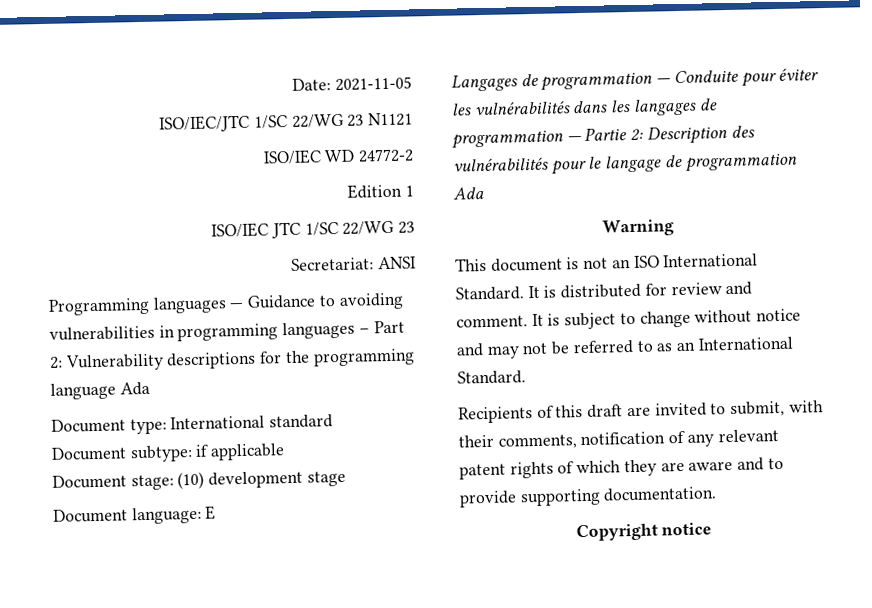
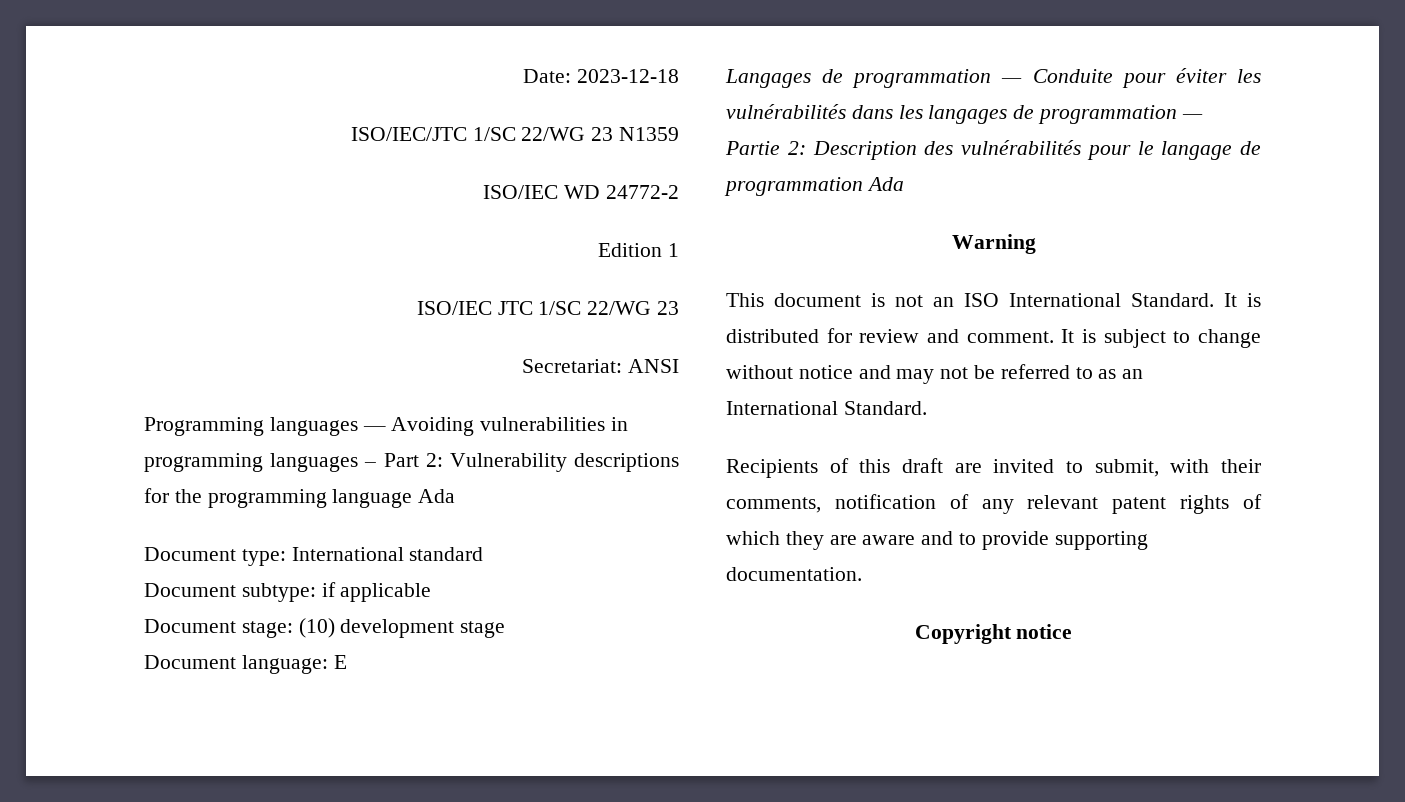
- Date: 2021-11-05
+ Date: 2023-12-18
- ISO/IEC/JTC 1/SC 22/WG 23 N1121
+ ISO/IEC/JTC 1/SC 22/WG 23 N1359
- Programming languages — Guidance to avoiding vulnerabilities in programming languages – Part 2: Vulnerability descriptions for the programming language Ada
+ Programming languages — Avoiding vulnerabilities in programming languages – Part 2: Vulnerability descriptions for the programming language Ada

